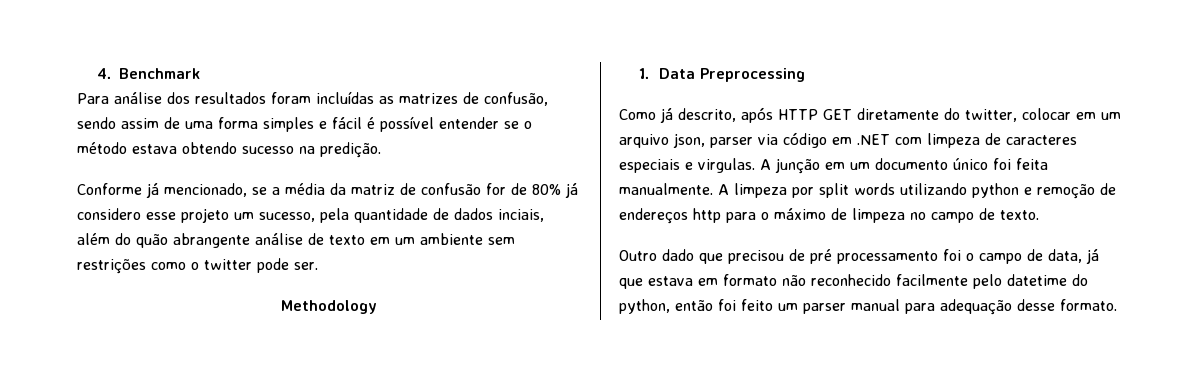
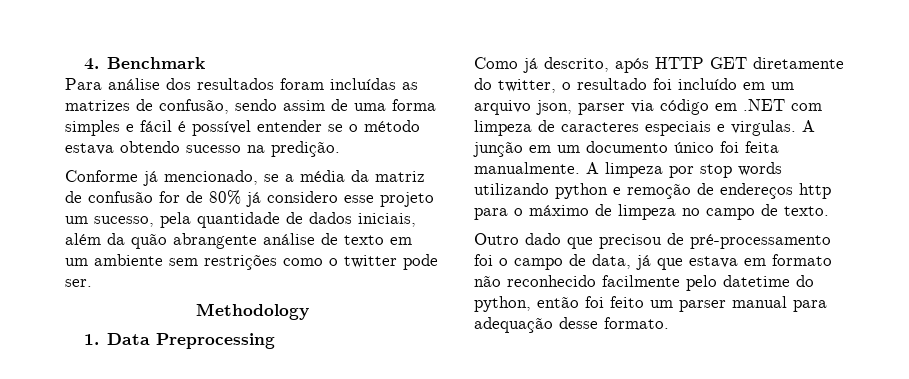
- Conforme já mencionado, se a média da matriz de confusão for de 80% já considero esse projeto um sucesso, pela quantidade de dados inciais, além do quão abrangente análise de texto em um ambiente sem restrições como o twitter pode ser.
+ Conforme já mencionado, se a média da matriz de confusão for de 80% já considero esse projeto um sucesso, pela quantidade de dados iniciais, além da quão abrangente análise de texto em um ambiente sem restrições como o twitter pode ser.
- Como já descrito, após HTTP GET diretamente do twitter, colocar em um arquivo json, parser via código em .NET com limpeza de caracteres especiais e virgulas.
+ Como já descrito, após HTTP GET diretamente do twitter, o resultado foi incluído em um arquivo json, parser via código em .NET com limpeza de caracteres especiais e virgulas.
- A limpeza por split words utilizando python e remoção de endereços http para o máximo de limpeza no campo de texto.
+ A limpeza por stop words utilizando python e remoção de endereços http para o máximo de limpeza no campo de texto.
- Outro dado que precisou de pré processamento foi o campo de data, já que estava em formato não reconhecido facilmente pelo datetime do python, então foi feito um parser manual para adequação desse formato.
+ Outro dado que precisou de pré-processamento foi o campo de data, já que estava em formato não reconhecido facilmente pelo datetime do python, então foi feito um parser manual para adequação desse formato.

